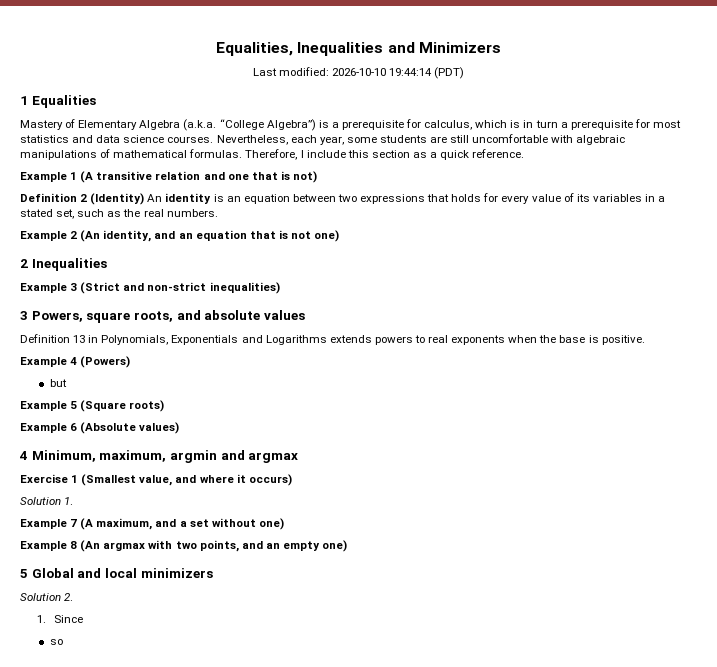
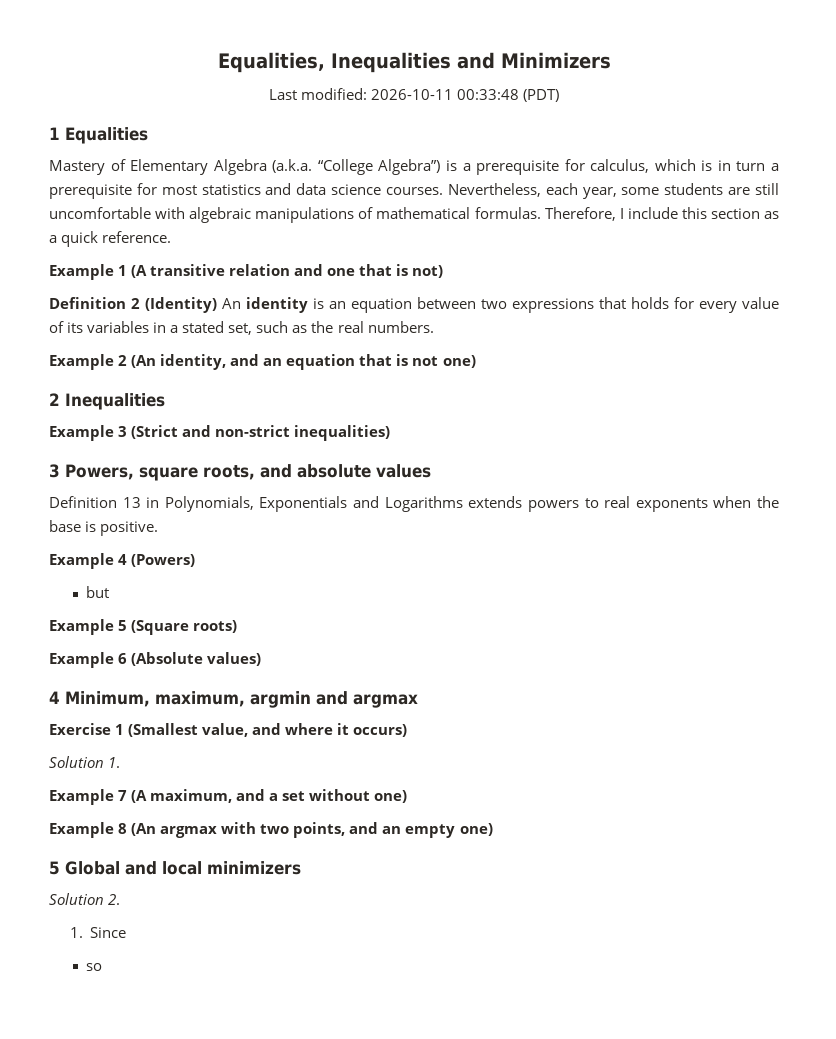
- Last modified: 2026-10-10 19:44:14 (PDT)
+ Last modified: 2026-10-11 00:33:48 (PDT)

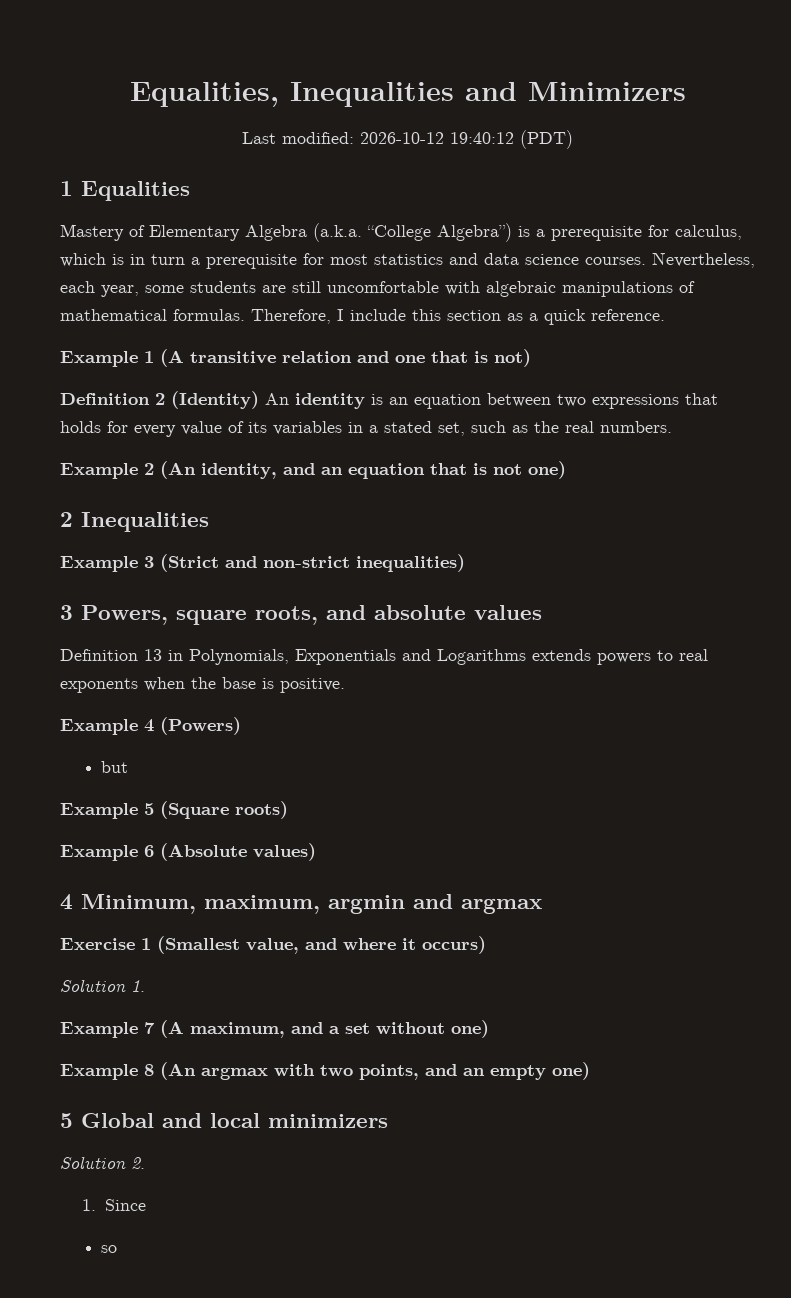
- Last modified: 2026-10-11 00:33:48 (PDT)
+ Last modified: 2026-10-12 19:40:12 (PDT)

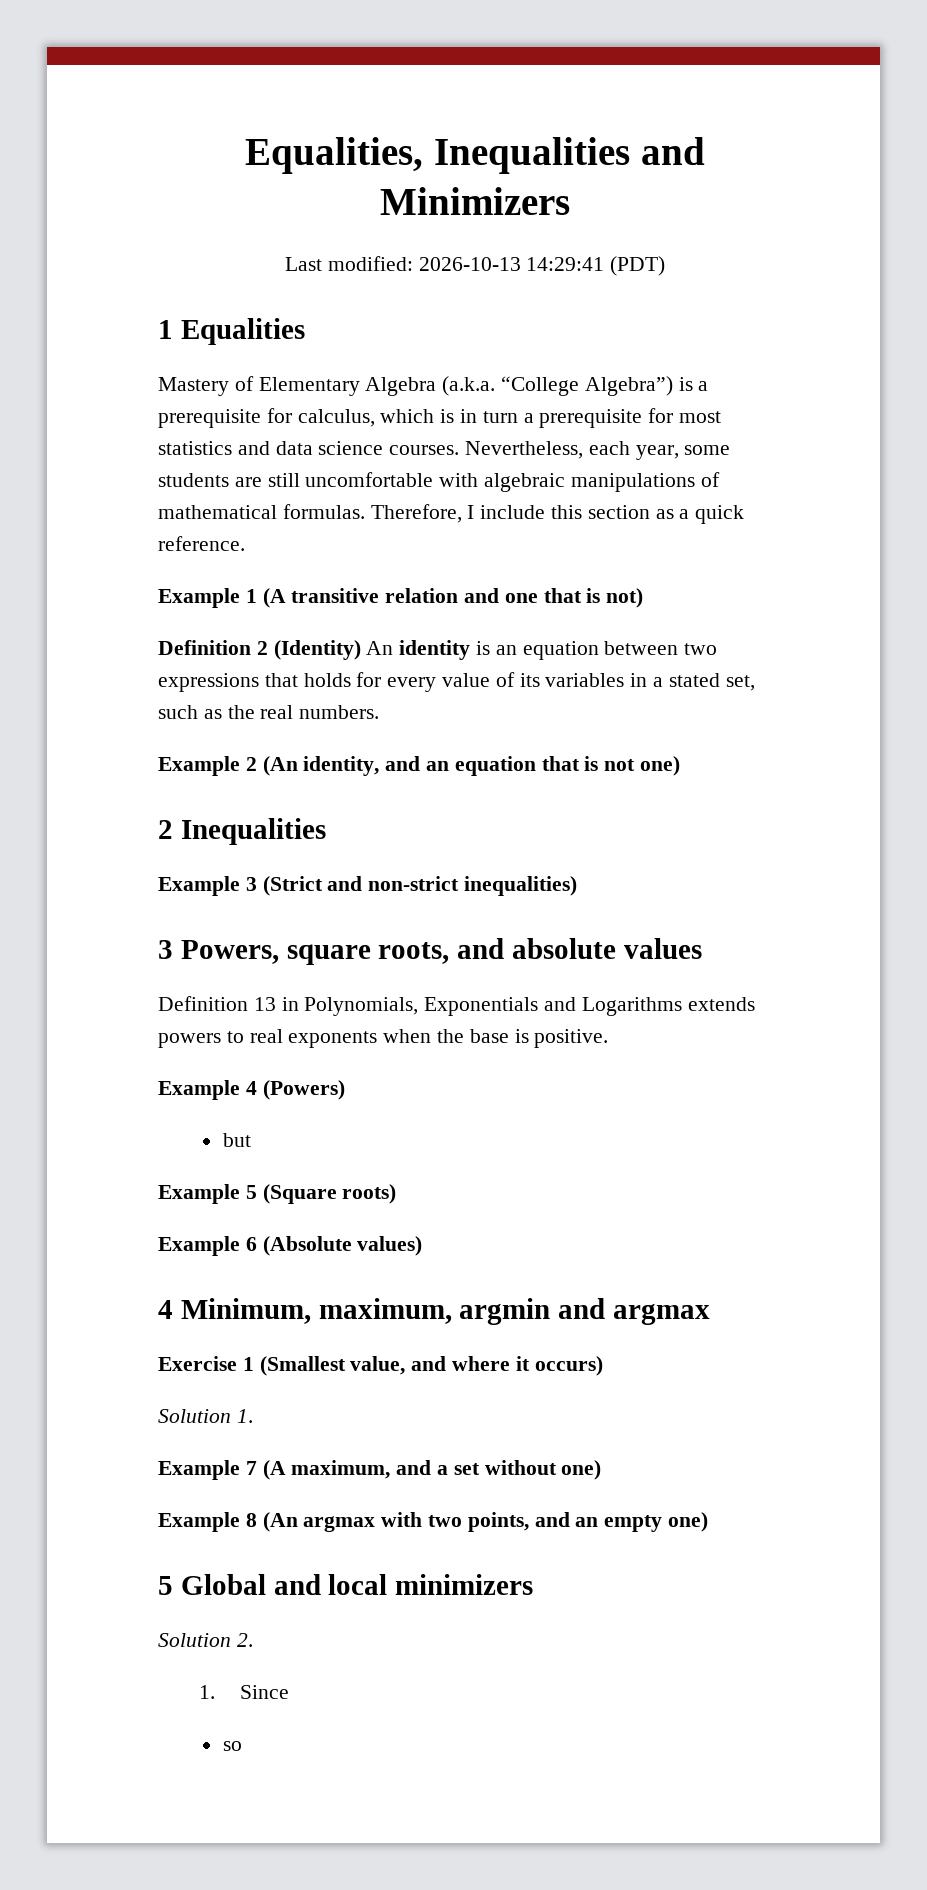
- Last modified: 2026-10-12 19:40:12 (PDT)
+ Last modified: 2026-10-13 14:29:41 (PDT)

